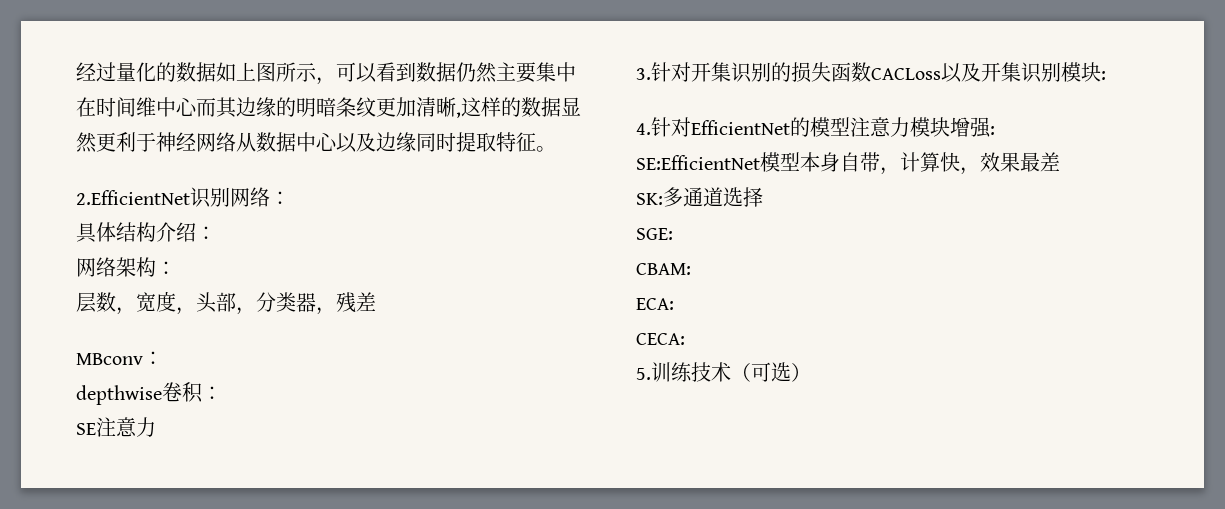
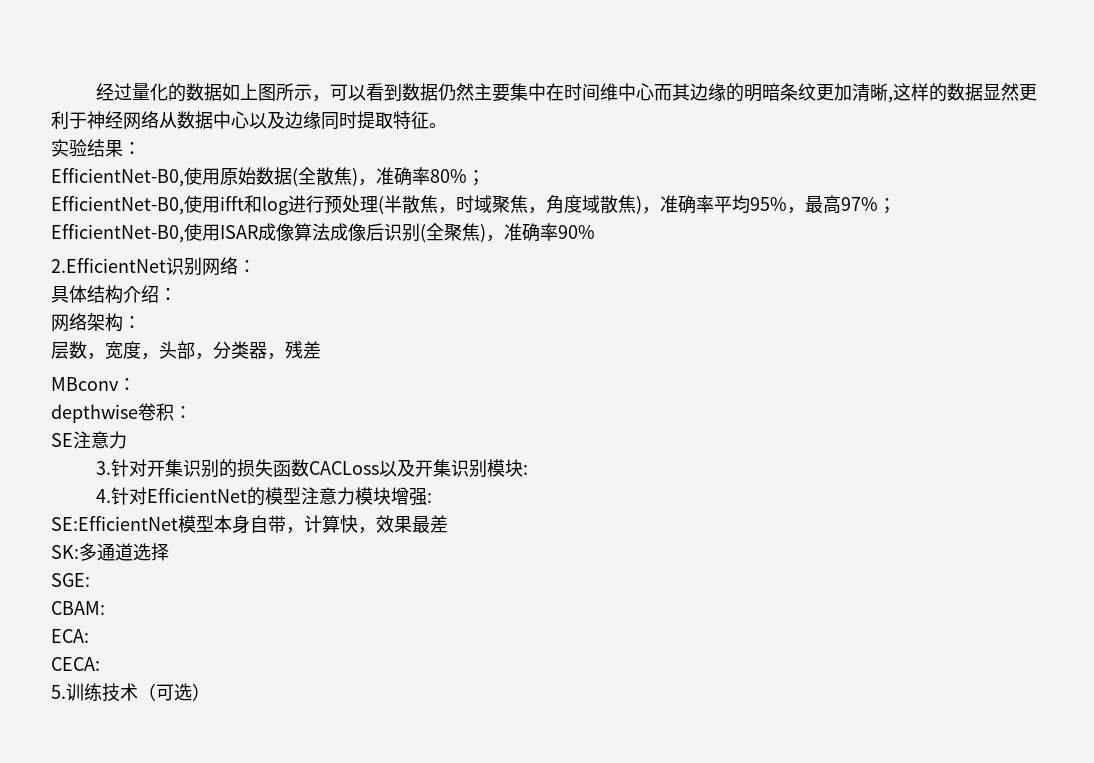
+ 实验结果：
+ EfficientNet-B0,使用原始数据(全散焦)，准确率80%；
+ EfficientNet-B0,使用ifft和log进行预处理(半散焦，时域聚焦，角度域散焦)，准确率平均95%，最高97%；
+ EfficientNet-B0,使用ISAR成像算法成像后识别(全聚焦)，准确率90%

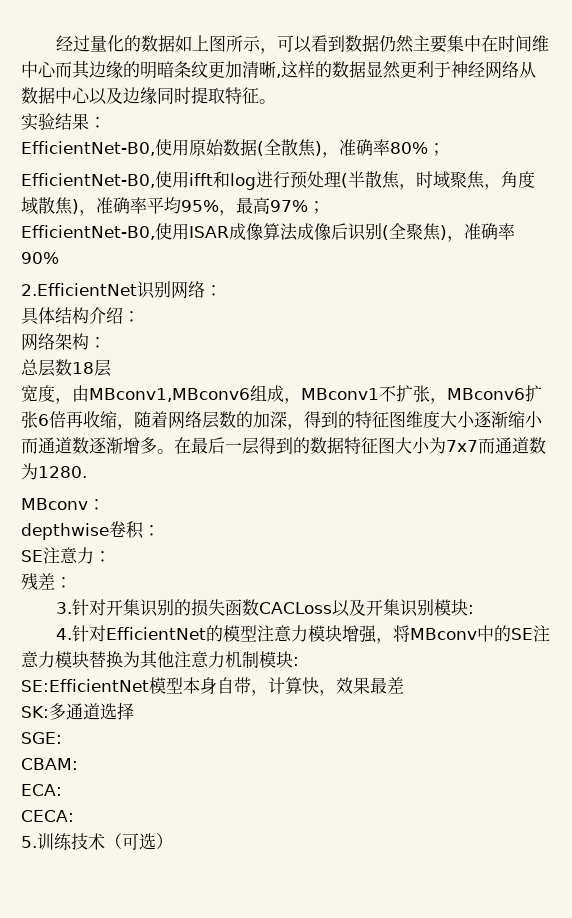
- 层数，宽度，头部，分类器，残差
+ 总层数18层
+ 宽度，由MBconv1,MBconv6组成，MBconv1不扩张，MBconv6扩张6倍再收缩，随着网络层数的加深，得到的特征图维度大小逐渐缩小而通道数逐渐增多。在最后一层得到的数据特征图大小为7x7而通道数为1280.
- SE注意力
+ SE注意力：
+ 残差：
- 4.针对EfficientNet的模型注意力模块增强:
+ 4.针对EfficientNet的模型注意力模块增强，将MBconv中的SE注意力模块替换为其他注意力机制模块:

